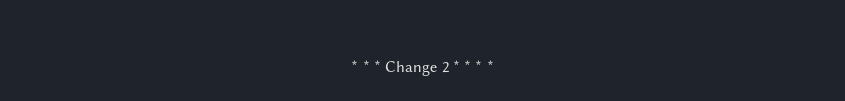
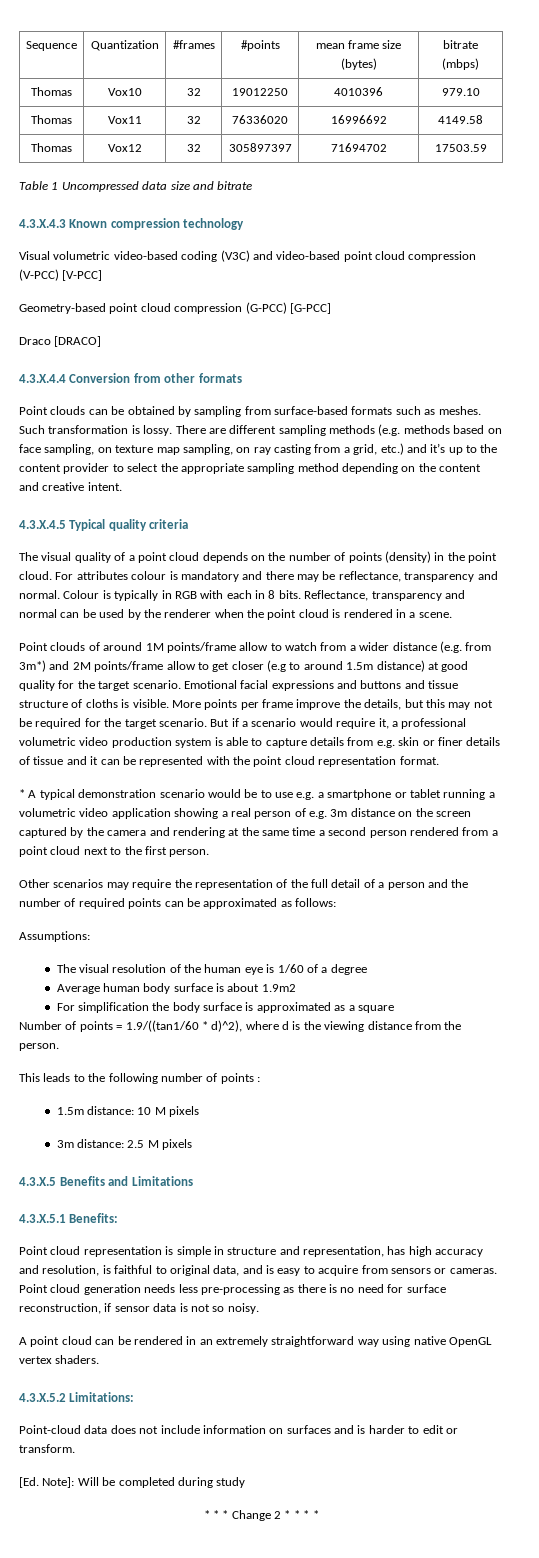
+ Sequence | Quantization | #frames | #points | mean frame size (bytes) | bitrate (mbps)
+ Thomas | Vox10 | 32 | 19012250 | 4010396 | 979.10
+ Thomas | Vox11 | 32 | 76336020 | 16996692 | 4149.58
+ Thomas | Vox12 | 32 | 305897397 | 71694702 | 17503.59
+ Table 1 Uncompressed data size and bitrate
+ 4.3.X.4.3 Known compression technology
+ Visual volumetric video-based coding (V3C) and video-based point cloud compression (V-PCC) [V-PCC]
+ Geometry-based point cloud compression (G-PCC) [G-PCC]
+ Draco [DRACO]
+ 4.3.X.4.4 Conversion from other formats
+ Point clouds can be obtained by sampling from surface-based formats such as meshes. Such transformation is lossy. There are different sampling methods (e.g. methods based on face sampling, on texture map sampling, on ray casting from a grid, etc.) and it’s up to the content provider to select the appropriate sampling method depending on the content and creative intent.
+ 4.3.X.4.5 Typical quality criteria
+ The visual quality of a point cloud depends on the number of points (density) in the point cloud. For attributes colour is mandatory and there may be reflectance, transparency and normal. Colour is typically in RGB with each in 8 bits. Reflectance, transparency and normal can be used by the renderer when the point cloud is rendered in a scene.
+ Point clouds of around 1M points/frame allow to watch from a wider distance (e.g. from 3m*) and 2M points/frame allow to get closer (e.g to around 1.5m distance) at good quality for the target scenario. Emotional facial expressions and buttons and tissue structure of cloths is visible. More points per frame improve the details, but this may not be required for the target scenario. But if a scenario would require it, a professional volumetric video production system is able to capture details from e.g. skin or finer details of tissue and it can be represented with the point cloud representation format.
+ * A typical demonstration scenario would be to use e.g. a smartphone or tablet running a volumetric video application showing a real person of e.g. 3m distance on the screen captured by the camera and rendering at the same time a second person rendered from a point cloud next to the first person.
+ Other scenarios may require the representation of the full detail of a person and the number of required points can be approximated as follows:
+ Assumptions:
+ The visual resolution of the human eye is 1/60 of a degree
+ Average human body surface is about 1.9m2
+ For simplification the body surface is approximated as a square
+ Number of points = 1.9/((tan1/60 * d)^2), where d is the viewing distance from the person.
+ This leads to the following number of points :
+ 1.5m distance: 10 M pixels
+ 3m distance: 2.5 M pixels
+ 4.3.X.5 Benefits and Limitations
+ 4.3.X.5.1 Benefits:
+ Point cloud representation is simple in structure and representation, has high accuracy and resolution, is faithful to original data, and is easy to acquire from sensors or cameras. Point cloud generation needs less pre-processing as there is no need for surface reconstruction, if sensor data is not so noisy.
+ A point cloud can be rendered in an extremely straightforward way using native OpenGL vertex shaders.
+ 4.3.X.5.2 Limitations:
+ Point-cloud data does not include information on surfaces and is harder to edit or transform.
+ [Ed. Note]: Will be completed during study

